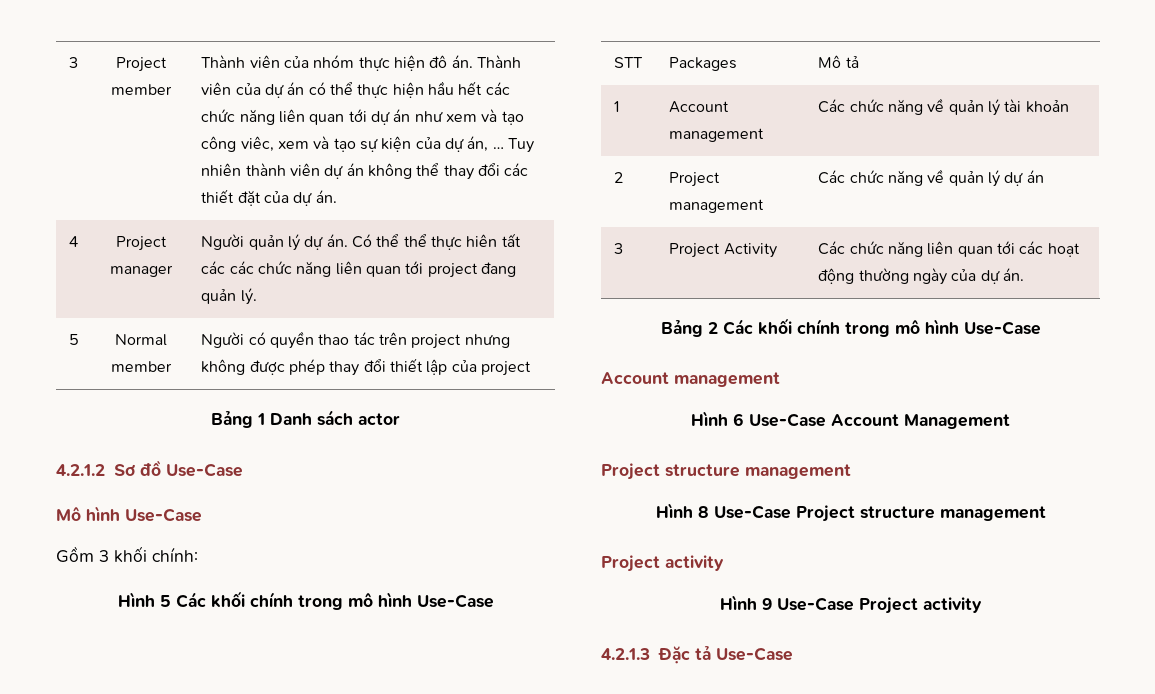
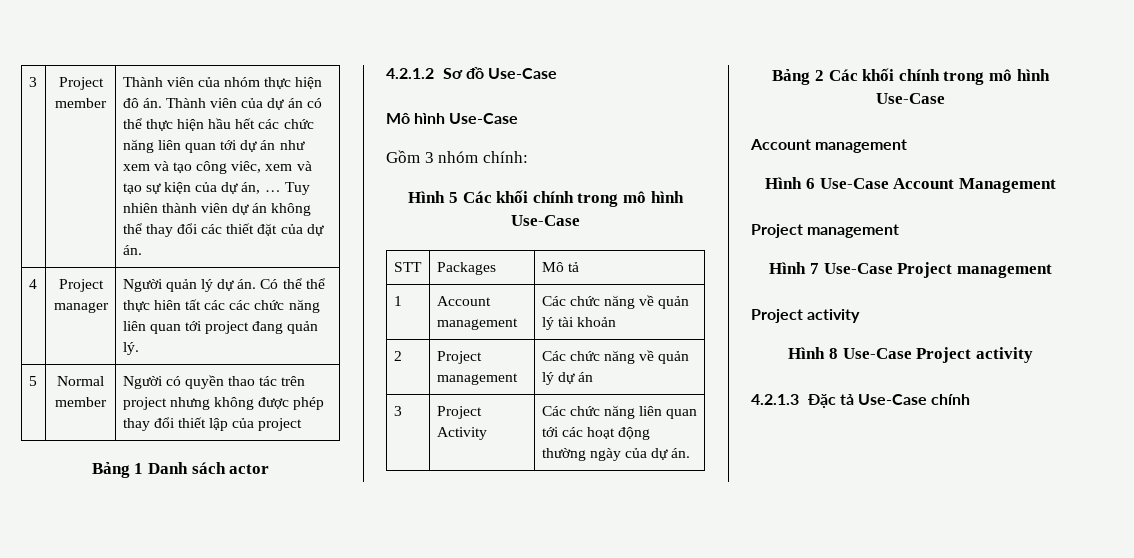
- Gồm 3 khối chính:
+ Gồm 3 nhóm chính:
  Hình 6 Use-Case Account Management
- Project structure management
- Hình 8 Use-Case Project structure management
+ Project management
+ Hình 7 Use-Case Project management
- Hình 9 Use-Case Project activity
+ Hình 8 Use-Case Project activity
- 4.2.1.3 Đặc tả Use-Case
+ 4.2.1.3 Đặc tả Use-Case chính

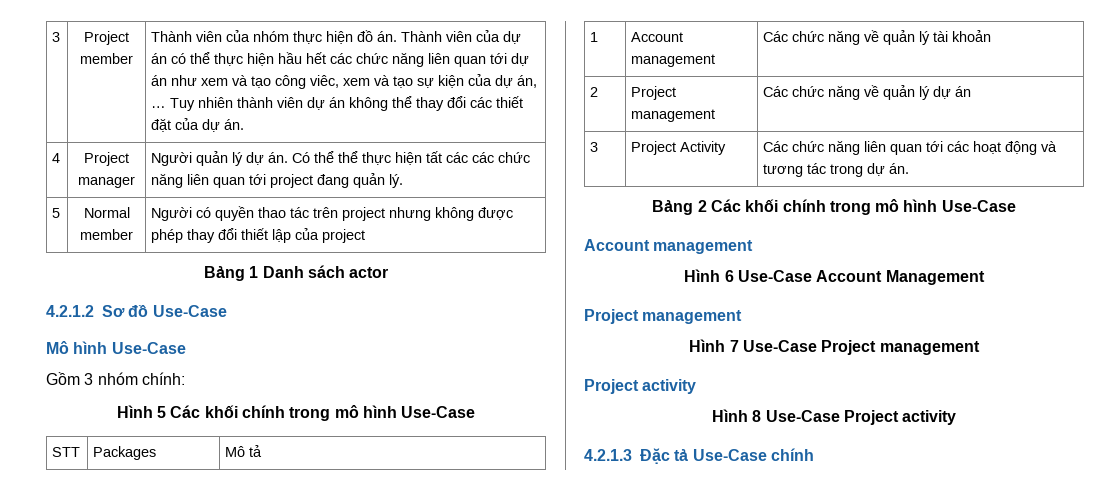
- Thành viên của nhóm thực hiện đô án.
+ Thành viên của nhóm thực hiện đồ án.
- 4 | Project manager | Người quản lý dự án. Có thể thể thực hiên tất các các chức năng liên quan tới project đang quản lý.
+ 4 | Project manager | Người quản lý dự án. Có thể thể thực hiện tất các các chức năng liên quan tới project đang quản lý.
- 3 | Project Activity | Các chức năng liên quan tới các hoạt động thường ngày của dự án.
+ 3 | Project Activity | Các chức năng liên quan tới các hoạt động và tương tác trong dự án.

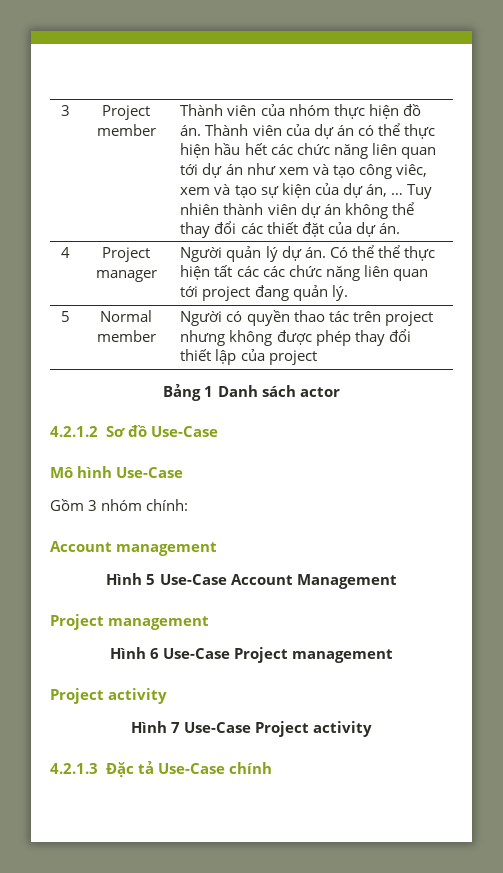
- Hình 5 Các khối chính trong mô hình Use-Case
- STT | Packages | Mô tả
- 1 | Account management | Các chức năng về quản lý tài khoản
- 2 | Project management | Các chức năng về quản lý dự án
- 3 | Project Activity | Các chức năng liên quan tới các hoạt động và tương tác trong dự án.
- Bảng 2 Các khối chính trong mô hình Use-Case
- Hình 6 Use-Case Account Management
+ Hình 5 Use-Case Account Management
- Hình 7 Use-Case Project management
+ Hình 6 Use-Case Project management
- Hình 8 Use-Case Project activity
+ Hình 7 Use-Case Project activity

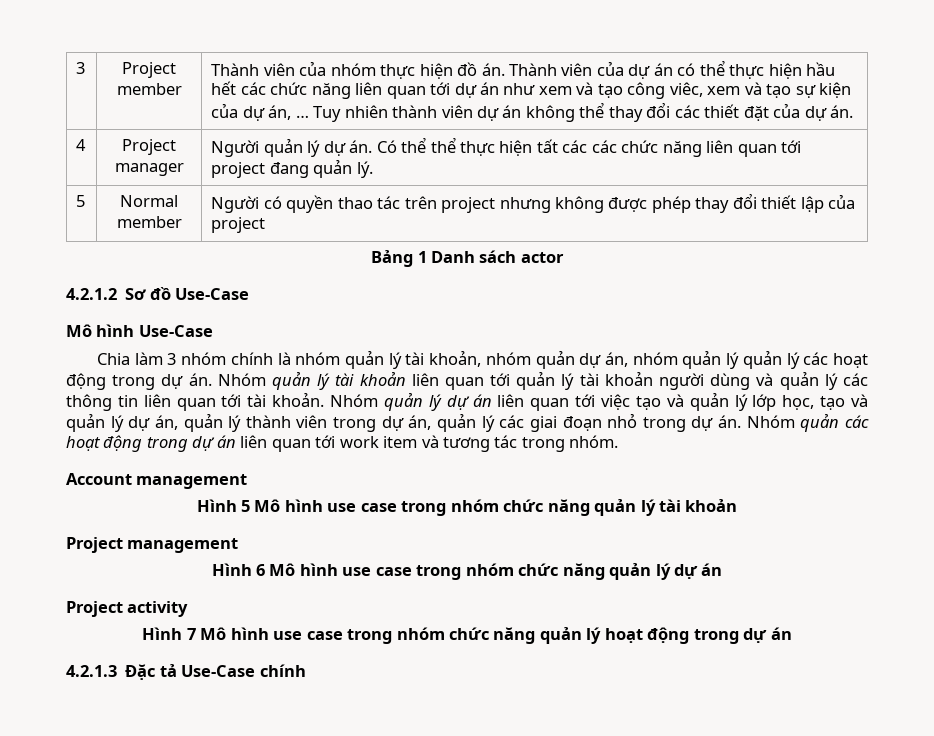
- Gồm 3 nhóm chính:
+ Chia làm 3 nhóm chính là nhóm quản lý tài khoản, nhóm quản dự án, nhóm quản lý quản lý các hoạt động trong dự án. Nhóm quản lý tài khoản liên quan tới quản lý tài khoản người dùng và quản lý các thông tin liên quan tới tài khoản. Nhóm quản lý dự án liên quan tới việc tạo và quản lý lớp học, tạo và quản lý dự án, quản lý thành viên trong dự án, quản lý các giai đoạn nhỏ trong dự án. Nhóm quản các hoạt động trong dự án liên quan tới work item và tương tác trong nhóm.
  Account management
- Hình 5 Use-Case Account Management
+ Hình 5 Mô hình use case trong nhóm chức năng quản lý tài khoản
  Project management
- Hình 6 Use-Case Project management
+ Hình 6 Mô hình use case trong nhóm chức năng quản lý dự án
  Project activity
- Hình 7 Use-Case Project activity
+ Hình 7 Mô hình use case trong nhóm chức năng quản lý hoạt động trong dự án

